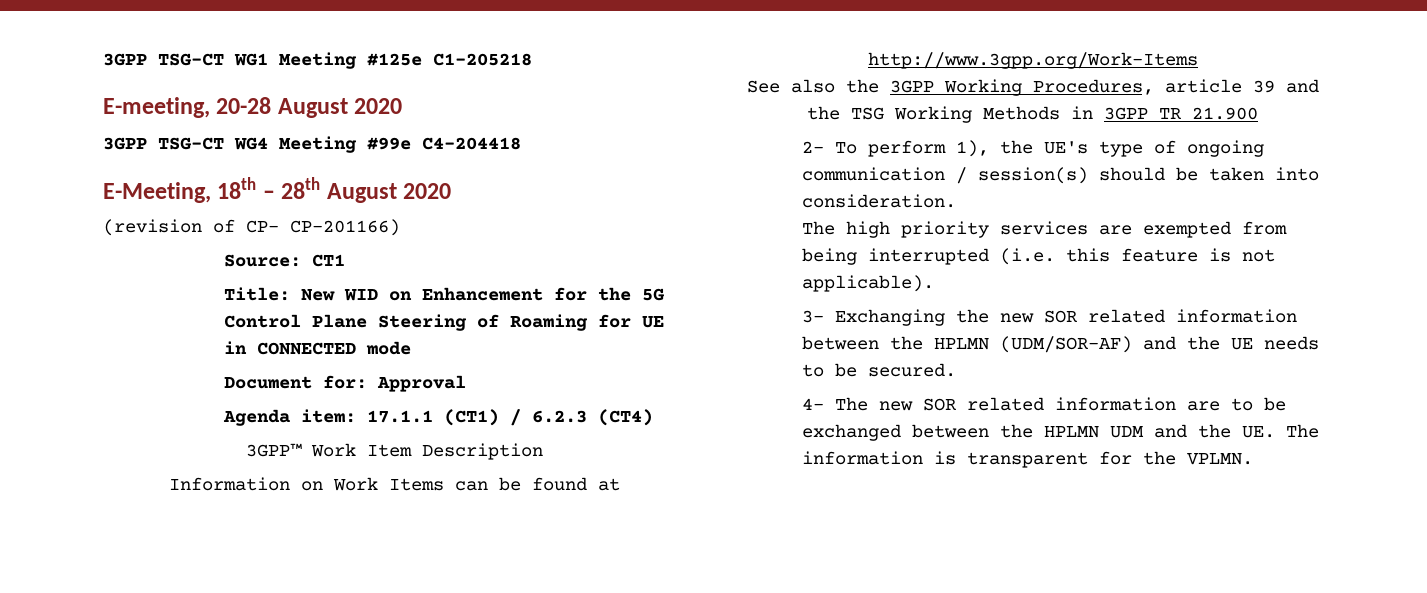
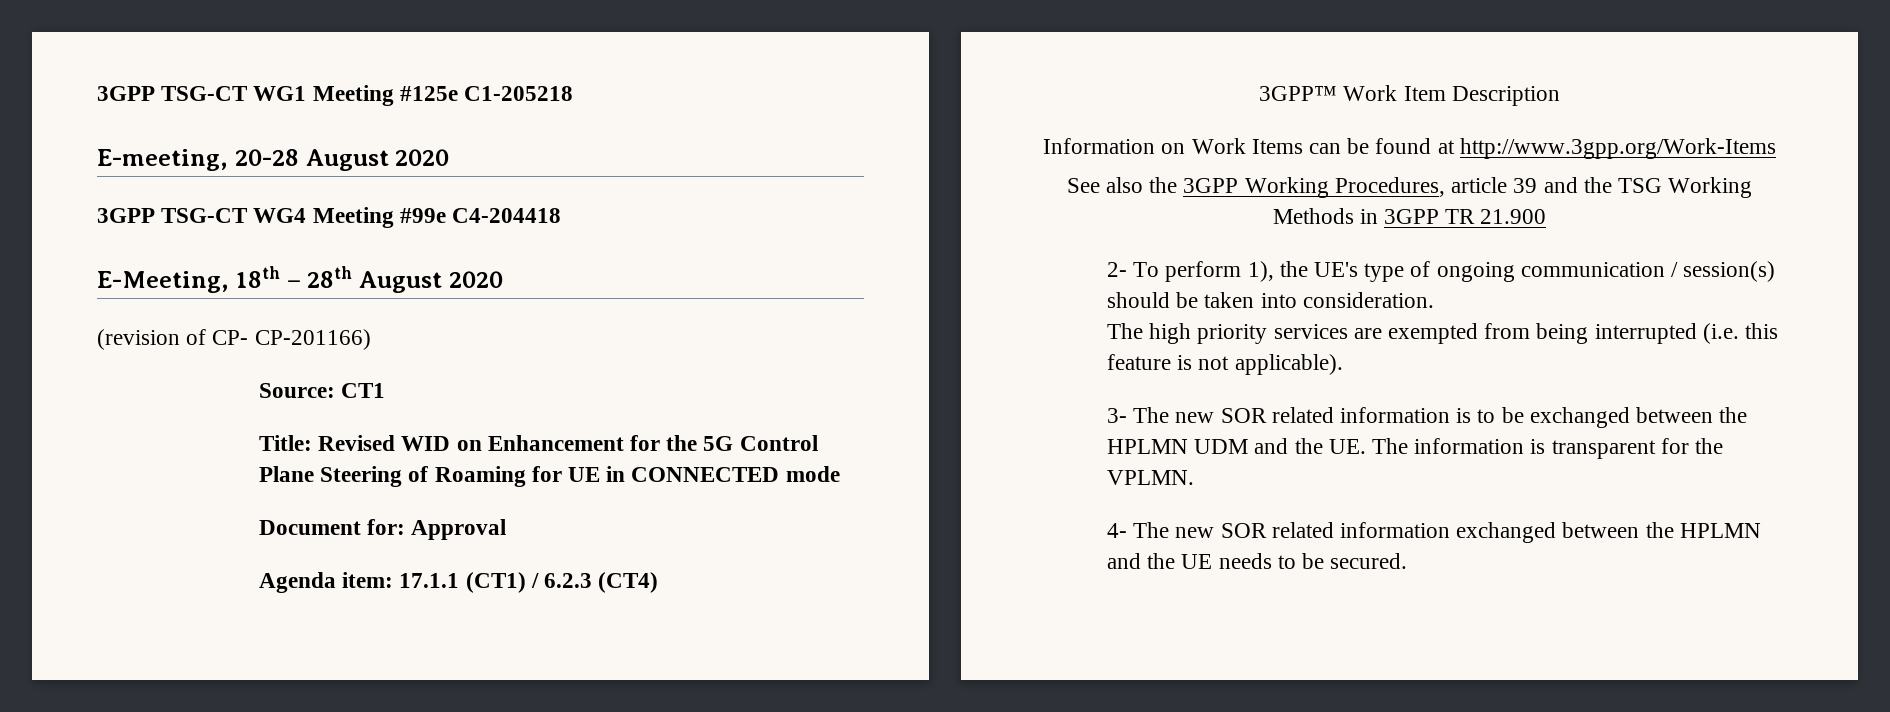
- Title: New WID on Enhancement for the 5G Control Plane Steering of Roaming for UE in CONNECTED mode
+ Title: Revised WID on Enhancement for the 5G Control Plane Steering of Roaming for UE in CONNECTED mode
- 3- Exchanging the new SOR related information between the HPLMN (UDM/SOR-AF) and the UE needs to be secured.
- 4- The new SOR related information are to be exchanged between the HPLMN UDM and the UE. The information is transparent for the VPLMN.
+ 3- The new SOR related information is to be exchanged between the HPLMN UDM and the UE. The information is transparent for the VPLMN.
+ 4- The new SOR related information exchanged between the HPLMN and the UE needs to be secured.

